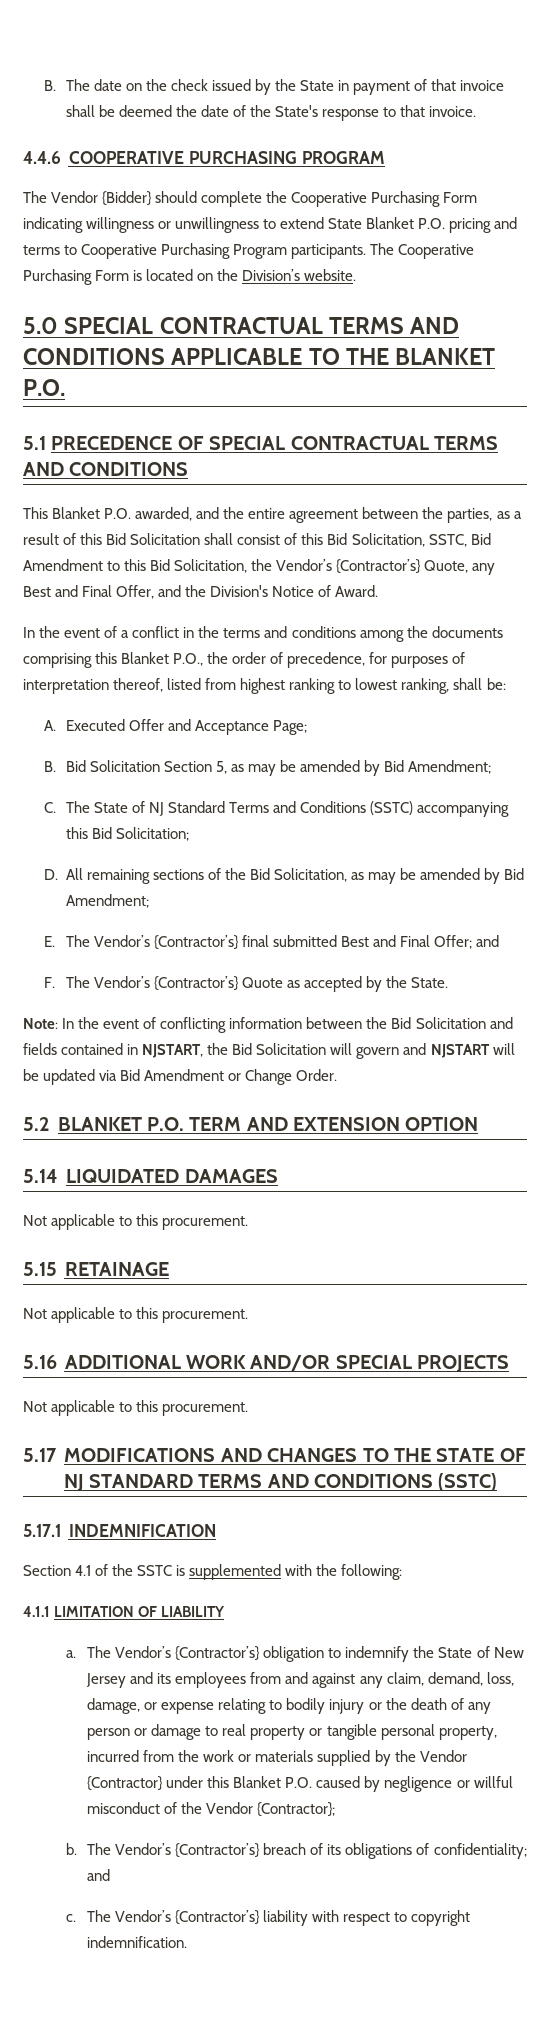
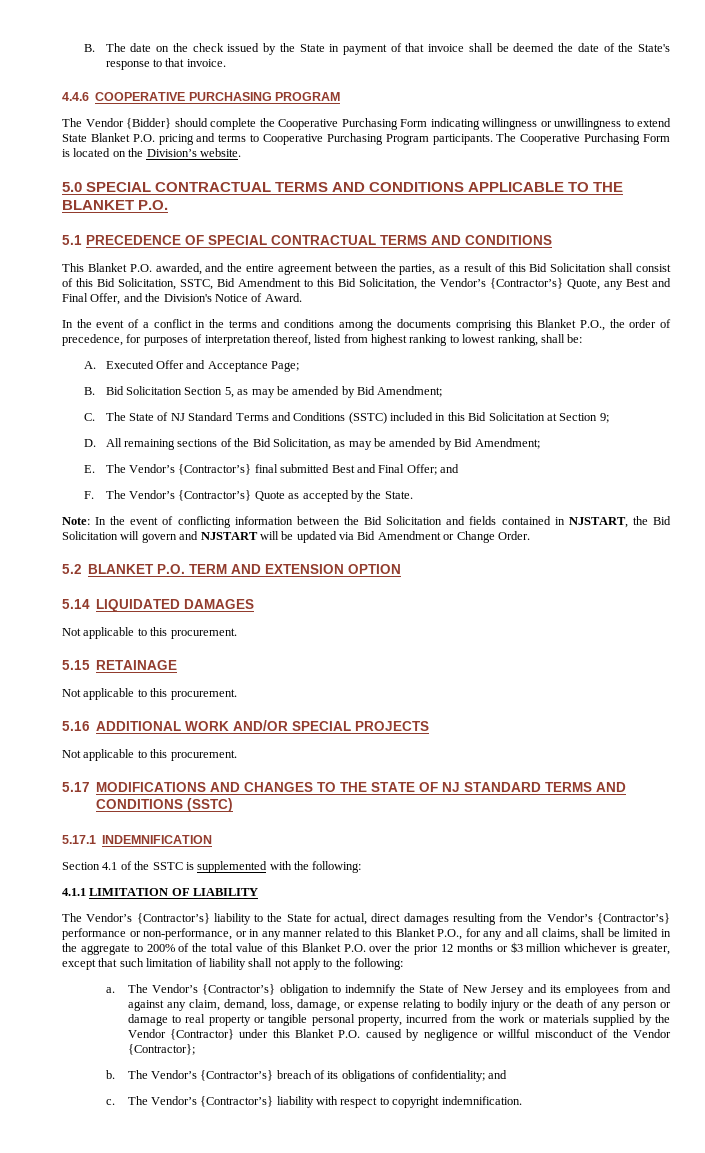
- C. The State of NJ Standard Terms and Conditions (SSTC) accompanying this Bid Solicitation;
+ C. The State of NJ Standard Terms and Conditions (SSTC) included in this Bid Solicitation at Section 9;
+ The Vendor’s {Contractor’s} liability to the State for actual, direct damages resulting from the Vendor’s {Contractor’s} performance or non-performance, or in any manner related to this Blanket P.O., for any and all claims, shall be limited in the aggregate to 200% of the total value of this Blanket P.O. over the prior 12 months or $3 million whichever is greater, except that such limitation of liability shall not apply to the following:

